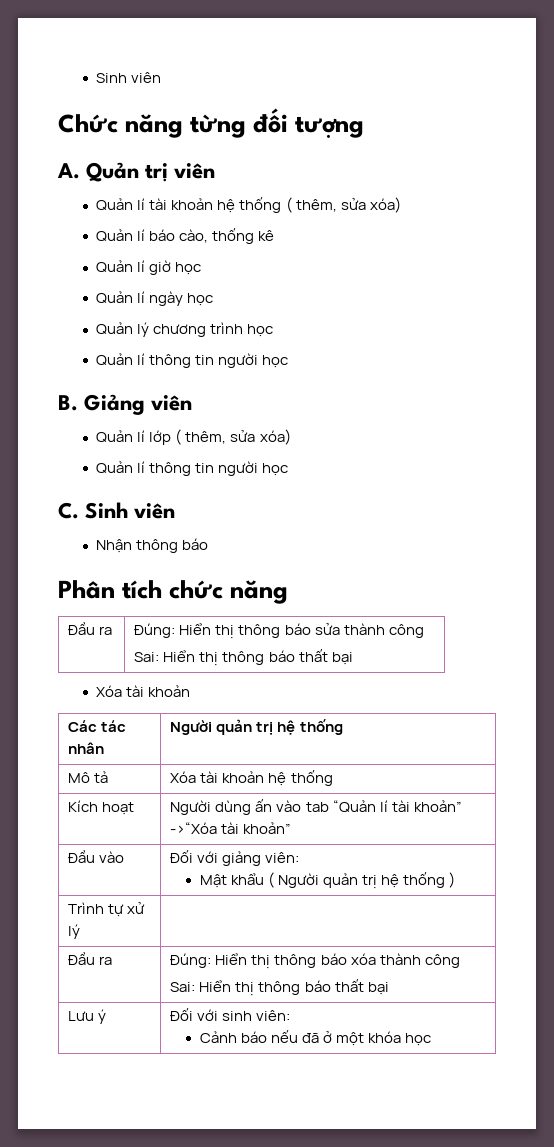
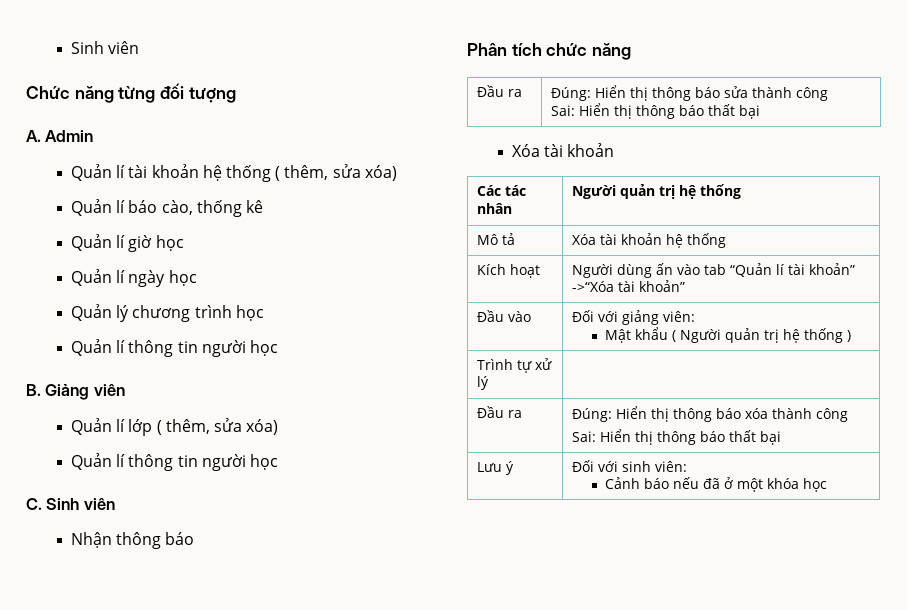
- A. Quản trị viên
+ A. Admin

